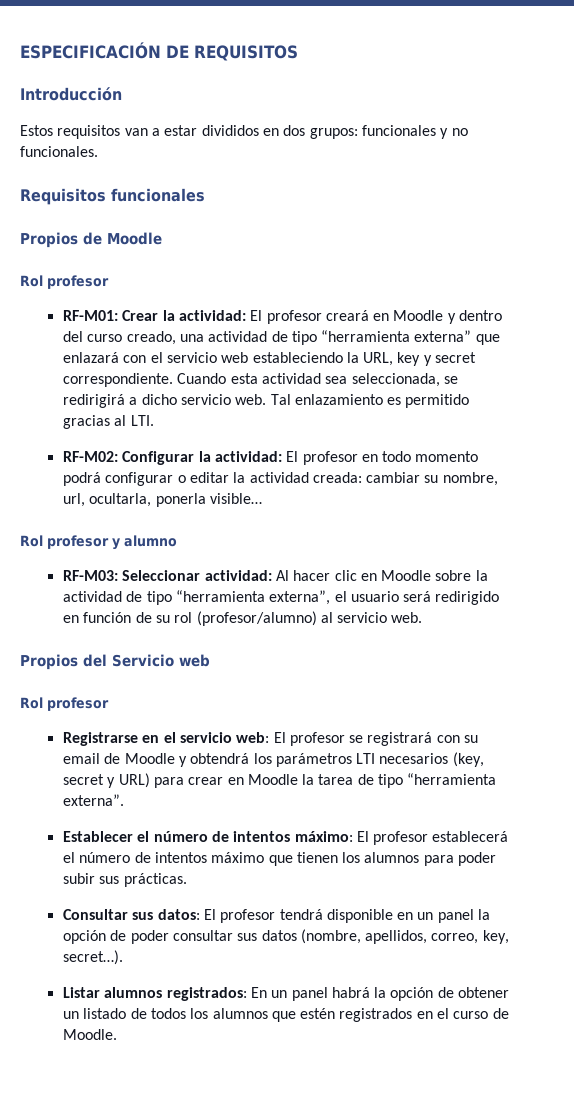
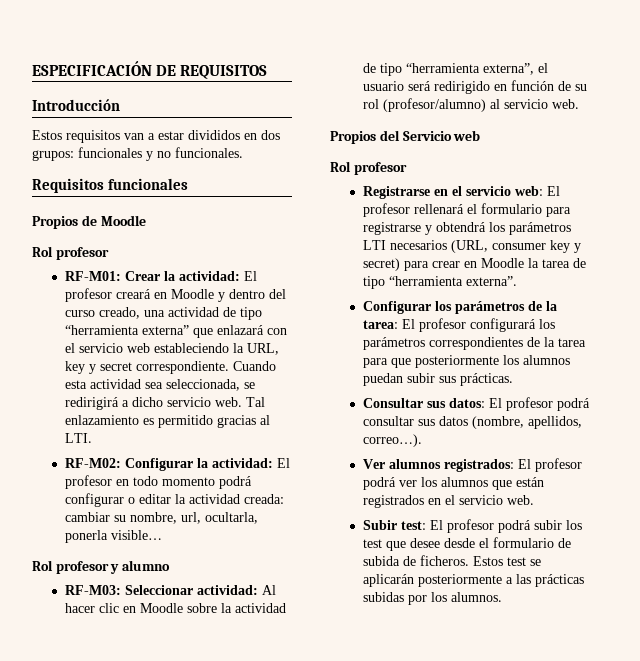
- Registrarse en el servicio web: El profesor se registrará con su email de Moodle y obtendrá los parámetros LTI necesarios (key, secret y URL) para crear en Moodle la tarea de tipo “herramienta externa”.
+ Registrarse en el servicio web: El profesor rellenará el formulario para registrarse y obtendrá los parámetros LTI necesarios (URL, consumer key y secret) para crear en Moodle la tarea de tipo “herramienta externa”.
- Establecer el número de intentos máximo: El profesor establecerá el número de intentos máximo que tienen los alumnos para poder subir sus prácticas.
+ Configurar los parámetros de la tarea: El profesor configurará los parámetros correspondientes de la tarea para que posteriormente los alumnos puedan subir sus prácticas.
- Consultar sus datos: El profesor tendrá disponible en un panel la opción de poder consultar sus datos (nombre, apellidos, correo, key, secret…).
- Listar alumnos registrados: En un panel habrá la opción de obtener un listado de todos los alumnos que estén registrados en el curso de Moodle.
+ Consultar sus datos: El profesor podrá consultar sus datos (nombre, apellidos, correo…).
+ Ver alumnos registrados: El profesor podrá ver los alumnos que están registrados en el servicio web.
+ Subir test: El profesor podrá subir los test que desee desde el formulario de subida de ficheros. Estos test se aplicarán posteriormente a las prácticas subidas por los alumnos.

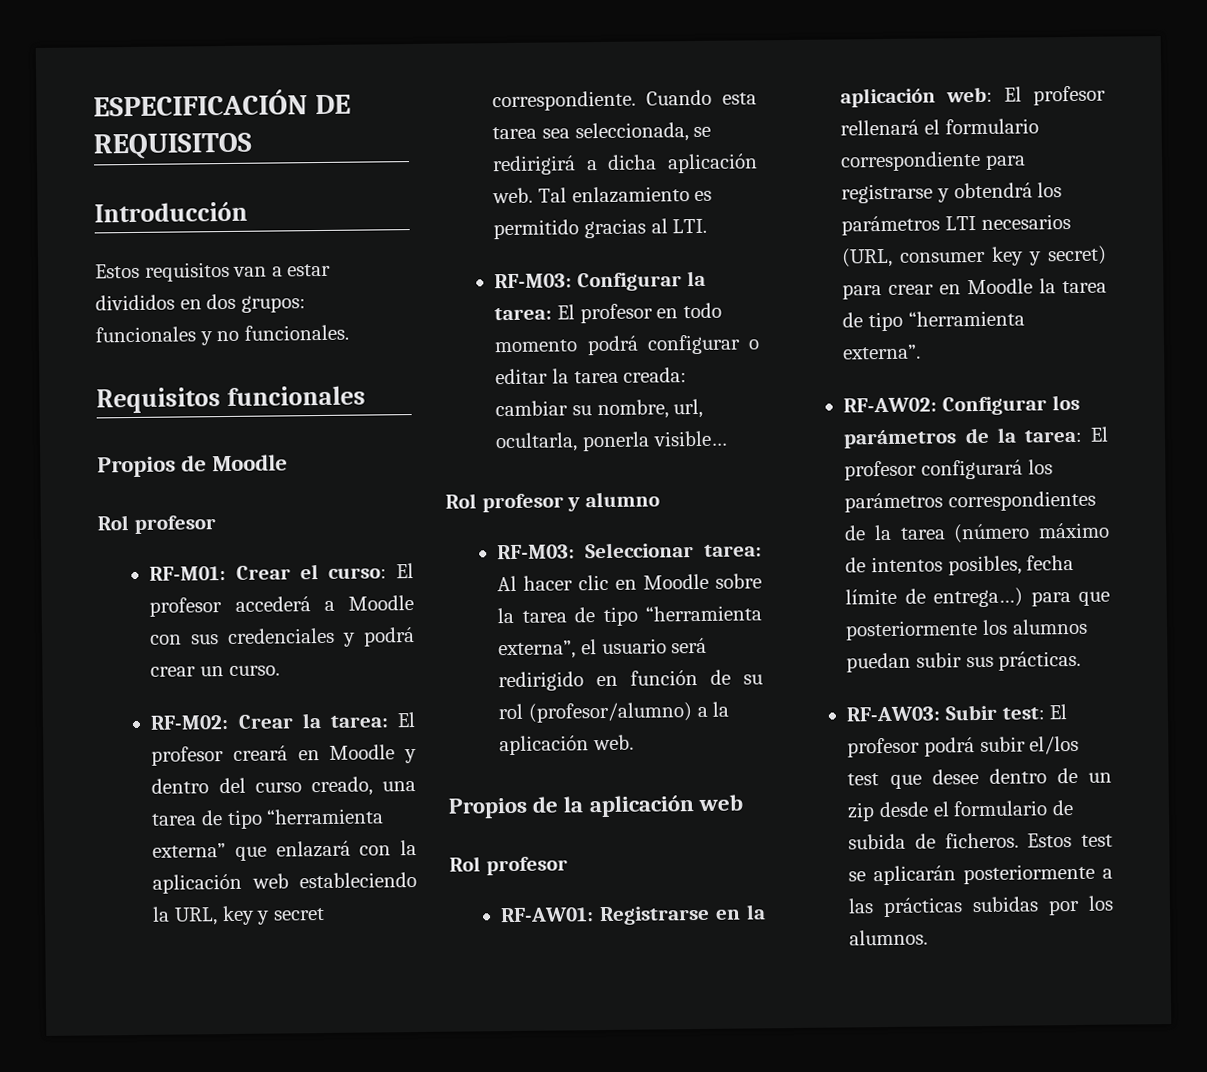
- RF-M01: Crear la actividad: El profesor creará en Moodle y dentro del curso creado, una actividad de tipo “herramienta externa” que enlazará con el servicio web estableciendo la URL, key y secret correspondiente.
+ RF-M01: Crear el curso: El profesor accederá a Moodle con sus credenciales y podrá crear un curso.
+ RF-M02: Crear la tarea: El profesor creará en Moodle y dentro del curso creado, una tarea de tipo “herramienta externa” que enlazará con la aplicación web estableciendo la URL, key y secret correspondiente.
- Cuando esta actividad sea seleccionada, se redirigirá a dicho servicio web.
+ Cuando esta tarea sea seleccionada, se redirigirá a dicha aplicación web.
- RF-M02: Configurar la actividad: El profesor en todo momento podrá configurar o editar la actividad creada: cambiar su nombre, url, ocultarla, ponerla visible…
+ RF-M03: Configurar la tarea: El profesor en todo momento podrá configurar o editar la tarea creada: cambiar su nombre, url, ocultarla, ponerla visible…
- RF-M03: Seleccionar actividad: Al hacer clic en Moodle sobre la actividad de tipo “herramienta externa”, el usuario será redirigido en función de su rol (profesor/alumno) al servicio web.
+ RF-M03: Seleccionar tarea: Al hacer clic en Moodle sobre la tarea de tipo “herramienta externa”, el usuario será redirigido en función de su rol (profesor/alumno) a la aplicación web.
- Propios del Servicio web
+ Propios de la aplicación web
- Registrarse en el servicio web: El profesor rellenará el formulario para registrarse y obtendrá los parámetros LTI necesarios (URL, consumer key y secret) para crear en Moodle la tarea de tipo “herramienta externa”.
+ RF-AW01: Registrarse en la aplicación web: El profesor rellenará el formulario correspondiente para registrarse y obtendrá los parámetros LTI necesarios (URL, consumer key y secret) para crear en Moodle la tarea de tipo “herramienta externa”.
- Configurar los parámetros de la tarea: El profesor configurará los parámetros correspondientes de la tarea para que posteriormente los alumnos puedan subir sus prácticas.
+ RF-AW02: Configurar los parámetros de la tarea: El profesor configurará los parámetros correspondientes de la tarea (número máximo de intentos posibles, fecha límite de entrega…) para que posteriormente los alumnos puedan subir sus prácticas.
- Consultar sus datos: El profesor podrá consultar sus datos (nombre, apellidos, correo…).
- Ver alumnos registrados: El profesor podrá ver los alumnos que están registrados en el servicio web.
- Subir test: El profesor podrá subir los test que desee desde el formulario de subida de ficheros.
+ RF-AW03: Subir test: El profesor podrá subir el/los test que desee dentro de un zip desde el formulario de subida de ficheros.

